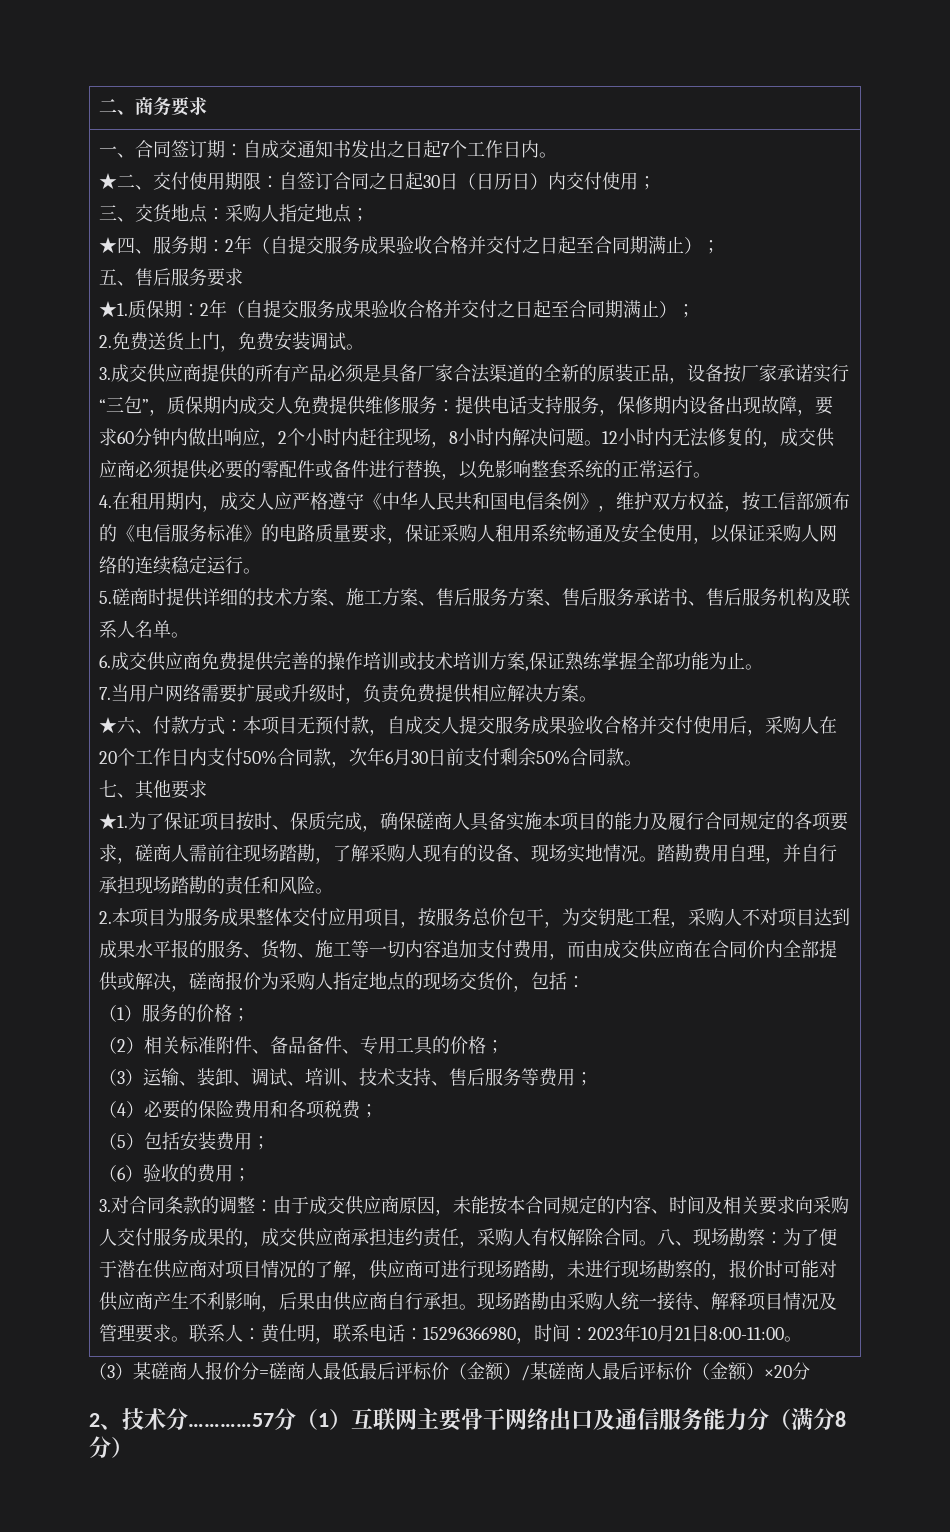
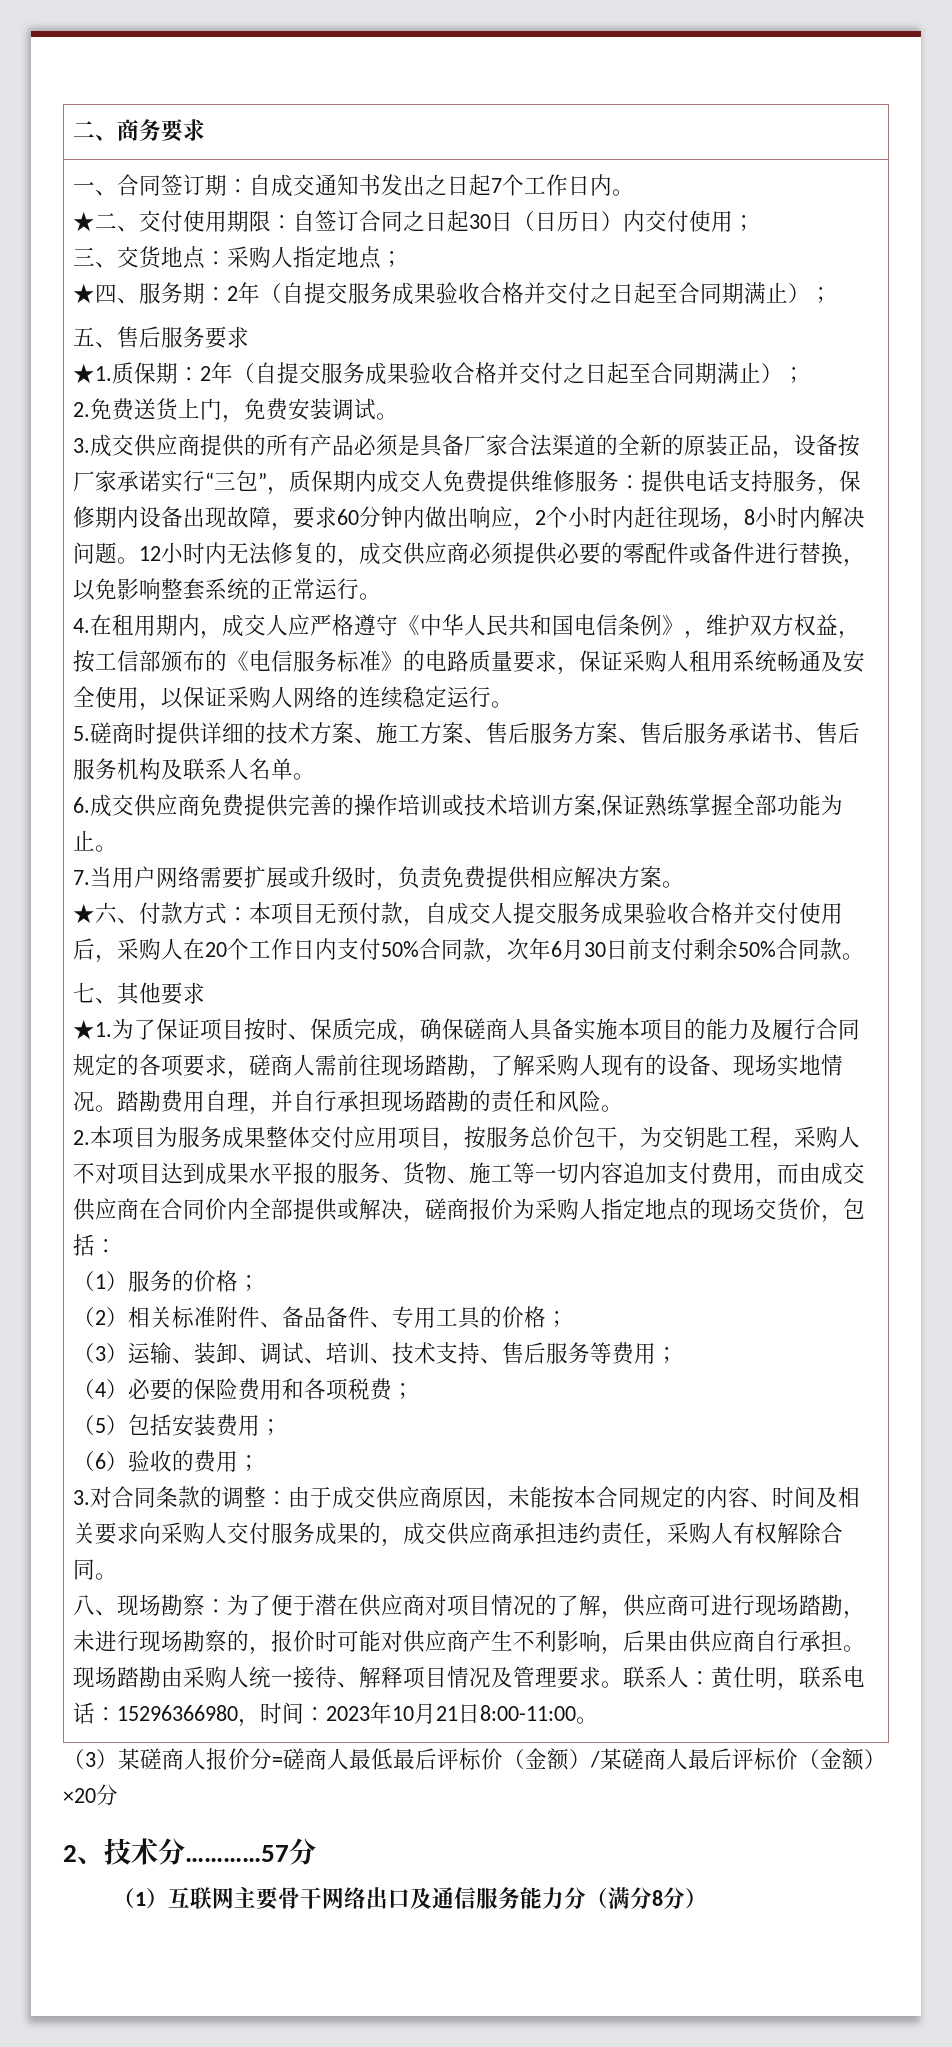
- 由于成交供应商原因，未能按本合同规定的内容、时间及相关要求向采购人交付服务成果的，成交供应商承担违约责任，采购人有权解除合同。八、现场勘察：
+ 由于成交供应商原因，未能按本合同规定的内容、时间及相关要求向采购人交付服务成果的，成交供应商承担违约责任，采购人有权解除合同。
+ 八、现场勘察：
- 2、技术分…………57分（1）互联网主要骨干网络出口及通信服务能力分（满分8分）
+ 2、技术分…………57分
+ （1）互联网主要骨干网络出口及通信服务能力分（满分8分）

